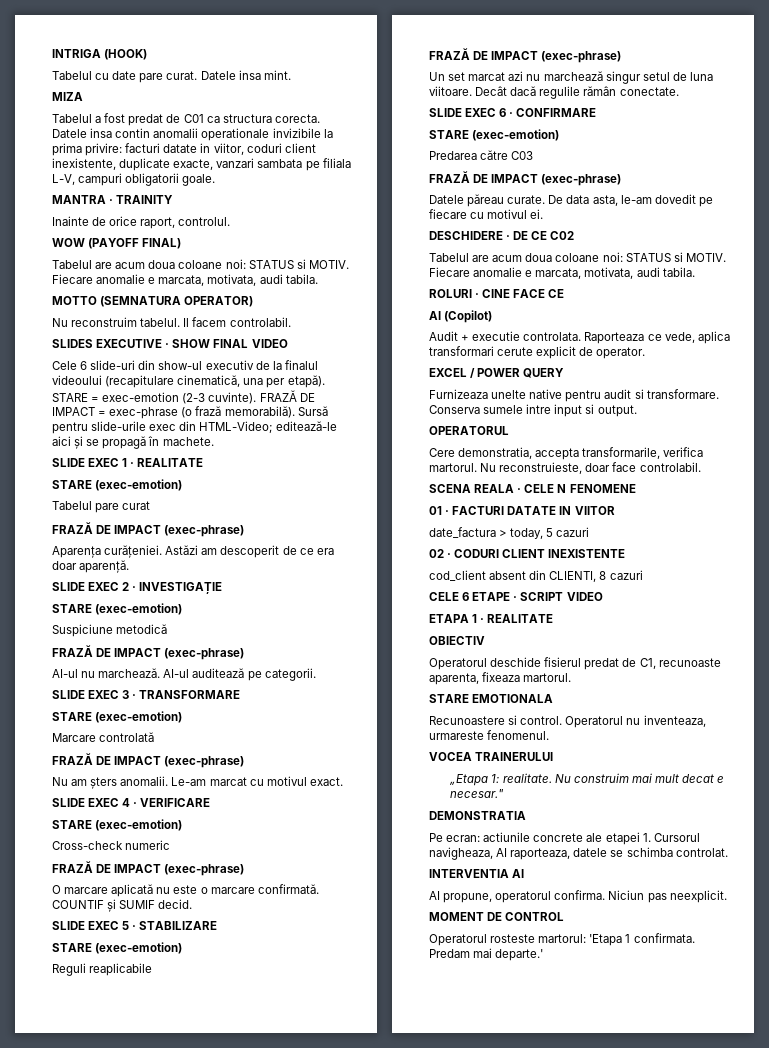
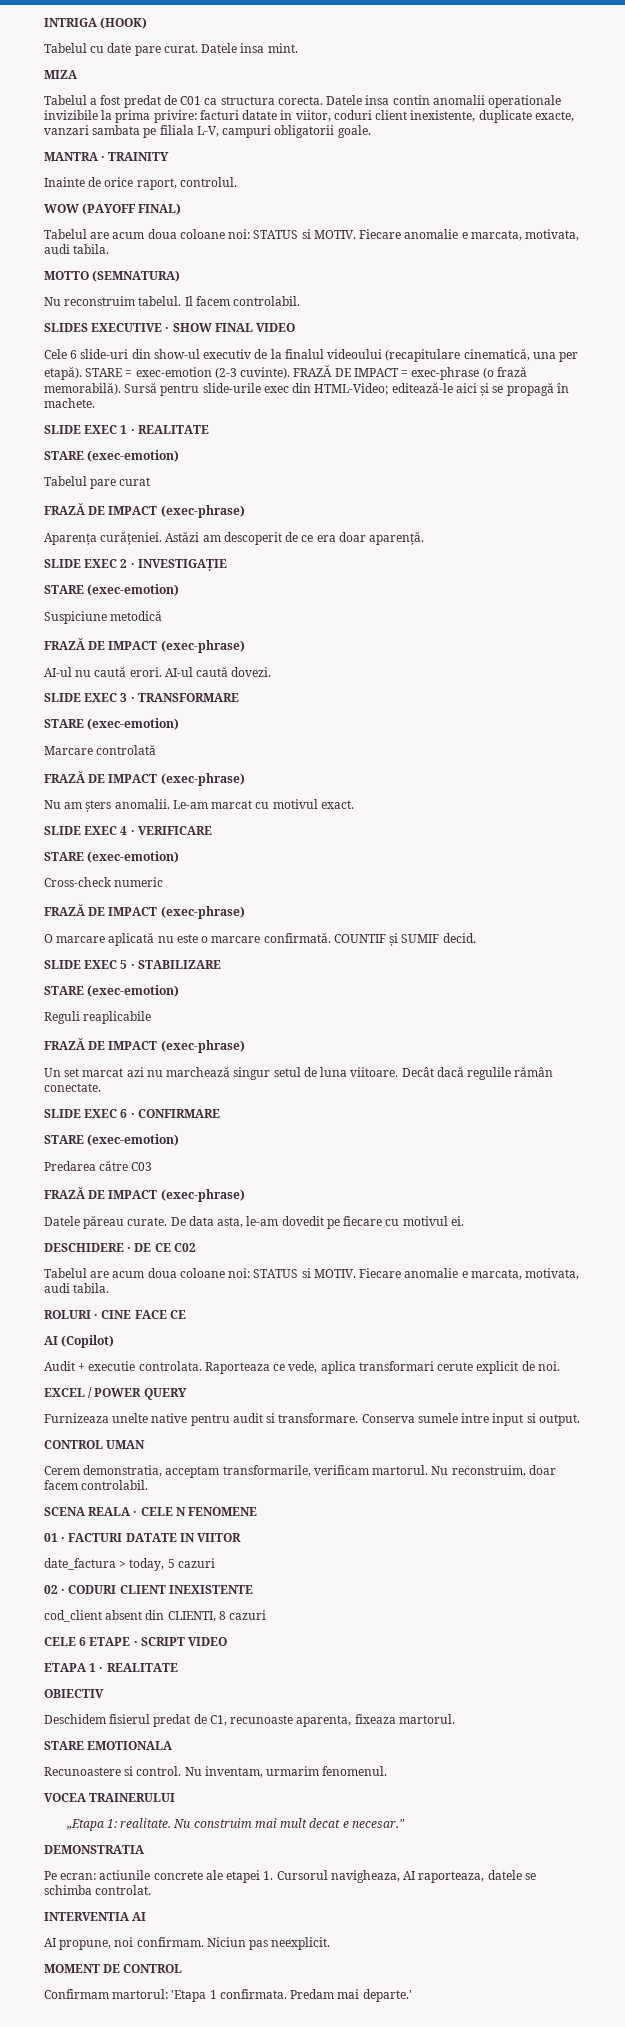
- MOTTO (SEMNATURA OPERATOR)
+ MOTTO (SEMNATURA)
- AI-ul nu marchează. AI-ul auditează pe categorii.
+ AI-ul nu caută erori. AI-ul caută dovezi.
- Raporteaza ce vede, aplica transformari cerute explicit de operator.
+ Raporteaza ce vede, aplica transformari cerute explicit de noi.
- OPERATORUL
- Cere demonstratia, accepta transformarile, verifica martorul. Nu reconstruieste, doar face controlabil.
+ CONTROL UMAN
+ Cerem demonstratia, acceptam transformarile, verificam martorul. Nu reconstruim, doar facem controlabil.
- Operatorul deschide fisierul predat de C1, recunoaste aparenta, fixeaza martorul.
+ Deschidem fisierul predat de C1, recunoaste aparenta, fixeaza martorul.
- Operatorul nu inventeaza, urmareste fenomenul.
+ Nu inventam, urmarim fenomenul.
- AI propune, operatorul confirma.
+ AI propune, noi confirmam.
- Operatorul rosteste martorul: 'Etapa 1 confirmata.
+ Confirmam martorul: 'Etapa 1 confirmata.

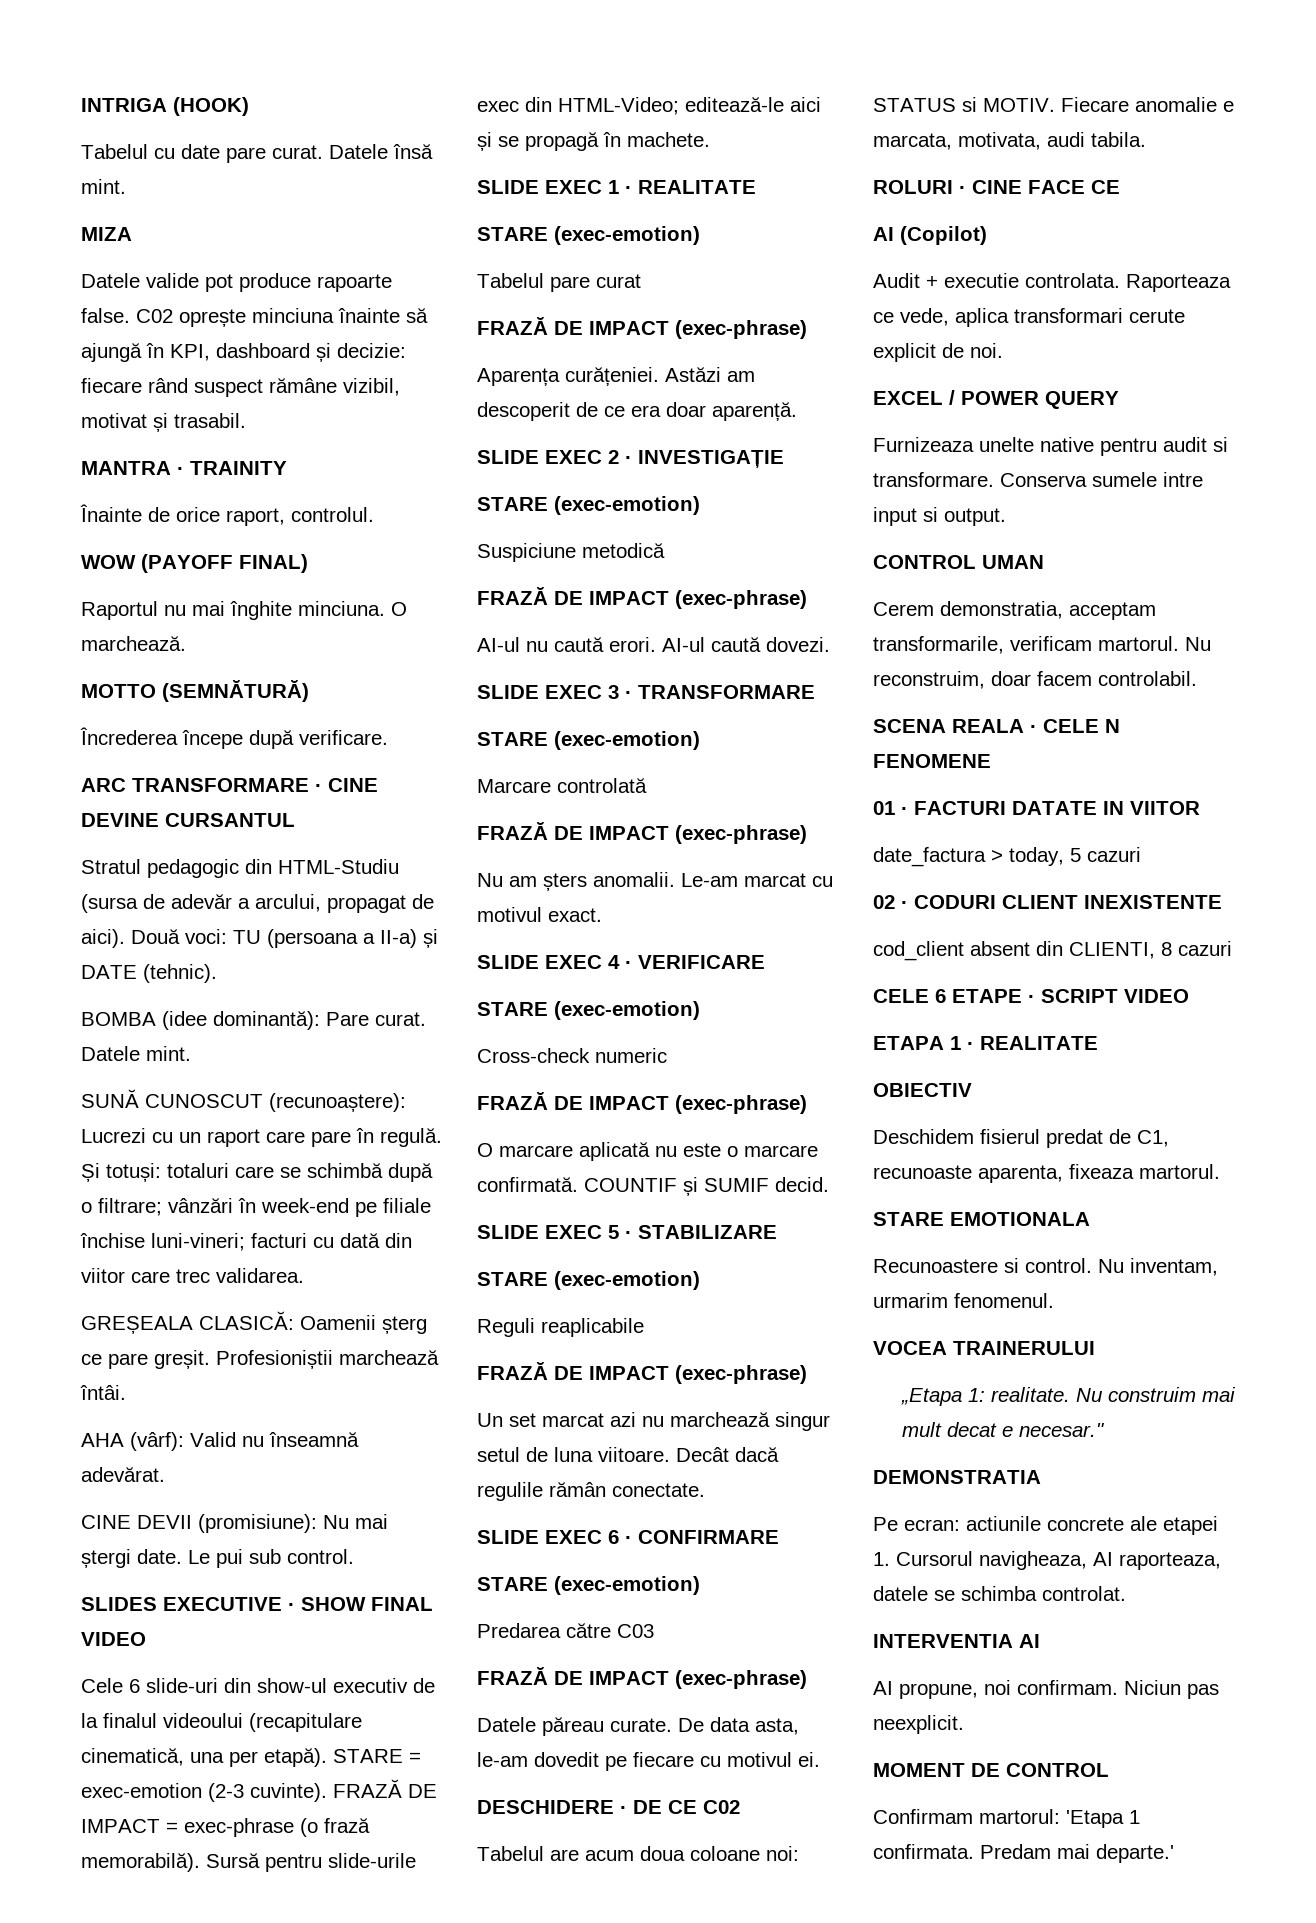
- Datele insa mint.
+ Datele însă mint.
- Tabelul a fost predat de C01 ca structura corecta. Datele insa contin anomalii operationale invizibile la prima privire: facturi datate in viitor, coduri client inexistente, duplicate exacte, vanzari sambata pe filiala L-V, campuri obligatorii goale.
+ Datele valide pot produce rapoarte false. C02 oprește minciuna înainte să ajungă în KPI, dashboard și decizie: fiecare rând suspect rămâne vizibil, motivat și trasabil.
- Inainte de orice raport, controlul.
+ Înainte de orice raport, controlul.
  WOW (PAYOFF FINAL)
- Tabelul are acum doua coloane noi: STATUS si MOTIV. Fiecare anomalie e marcata, motivata, audi tabila.
- MOTTO (SEMNATURA)
- Nu reconstruim tabelul. Il facem controlabil.
+ Raportul nu mai înghite minciuna. O marchează.
+ MOTTO (SEMNĂTURĂ)
+ Încrederea începe după verificare.
+ ARC TRANSFORMARE · CINE DEVINE CURSANTUL
+ Stratul pedagogic din HTML-Studiu (sursa de adevăr a arcului, propagat de aici). Două voci: TU (persoana a II-a) și DATE (tehnic).
+ BOMBA (idee dominantă): Pare curat. Datele mint.
+ SUNĂ CUNOSCUT (recunoaștere): Lucrezi cu un raport care pare în regulă. Și totuși: totaluri care se schimbă după o filtrare; vânzări în week-end pe filiale închise luni-vineri; facturi cu dată din viitor care trec validarea.
+ GREȘEALA CLASICĂ: Oamenii șterg ce pare greșit. Profesioniștii marchează întâi.
+ AHA (vârf): Valid nu înseamnă adevărat.
+ CINE DEVII (promisiune): Nu mai ștergi date. Le pui sub control.

